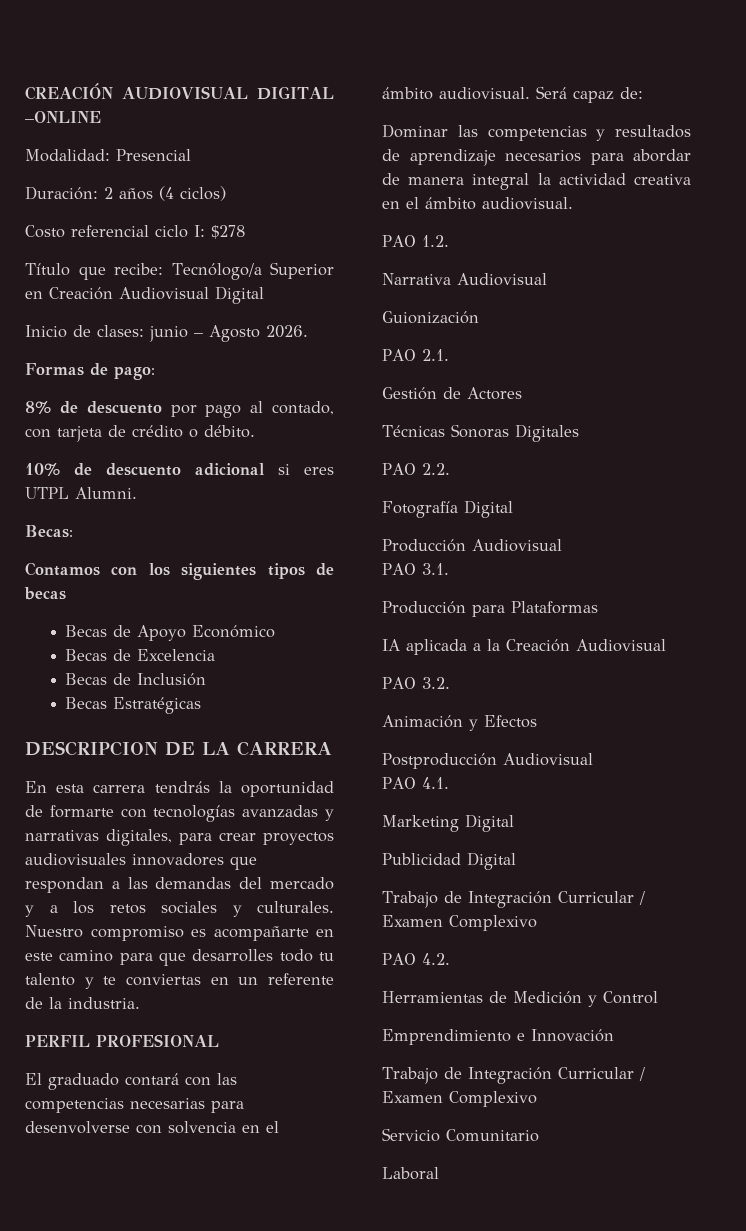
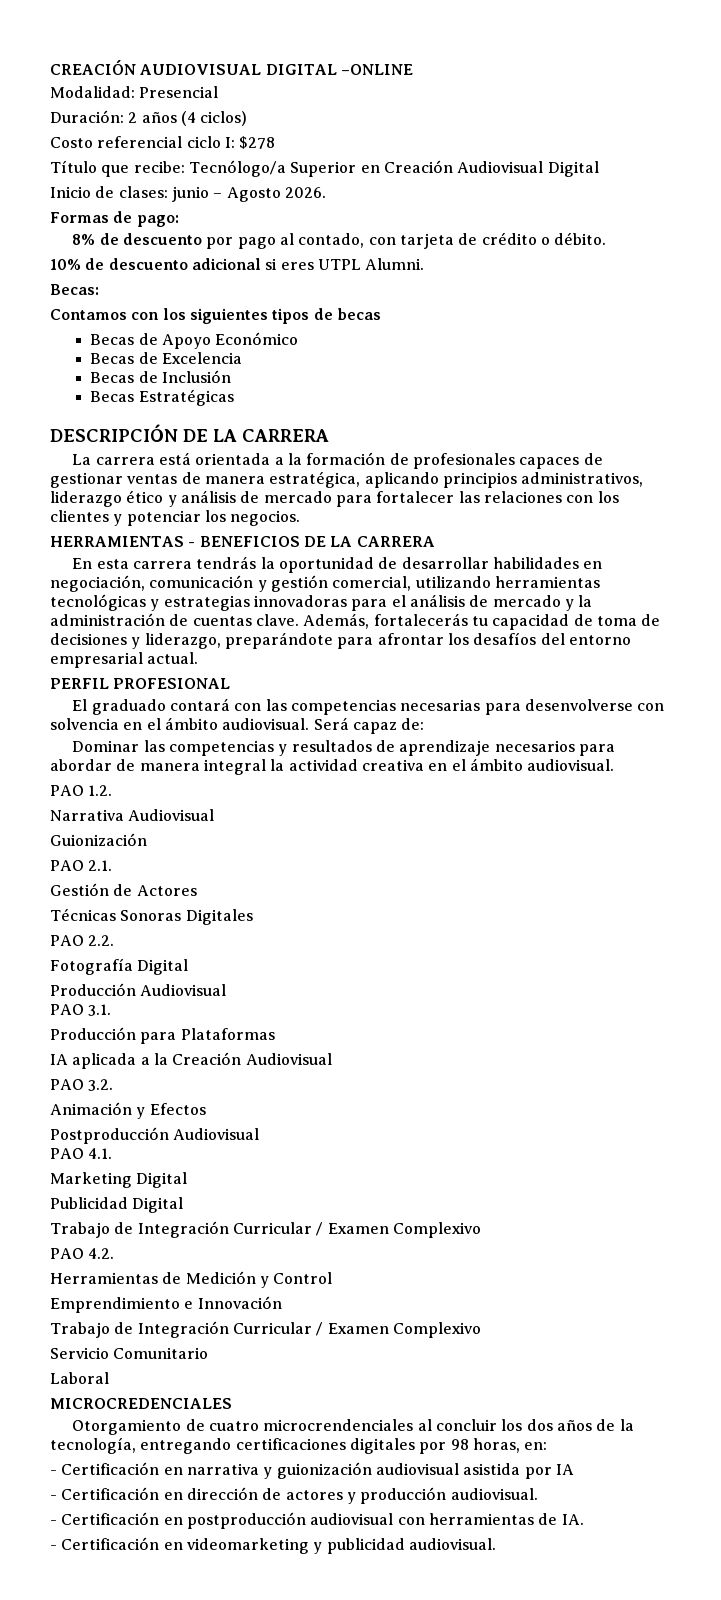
- DESCRIPCION DE LA CARRERA
+ DESCRIPCIÓN DE LA CARRERA
+ La carrera está orientada a la formación de profesionales capaces de gestionar ventas de manera estratégica, aplicando principios administrativos, liderazgo ético y análisis de mercado para fortalecer las relaciones con los clientes y potenciar los negocios.
+ HERRAMIENTAS - BENEFICIOS DE LA CARRERA
- En esta carrera tendrás la oportunidad de formarte con tecnologías avanzadas y narrativas digitales, para crear proyectos audiovisuales innovadores que respondan a las demandas del mercado y a los retos sociales y culturales. Nuestro compromiso es acompañarte en este camino para que desarrolles todo tu talento y te conviertas en un referente de la industria.
+ En esta carrera tendrás la oportunidad de desarrollar habilidades en negociación, comunicación y gestión comercial, utilizando herramientas tecnológicas y estrategias innovadoras para el análisis de mercado y la administración de cuentas clave. Además, fortalecerás tu capacidad de toma de decisiones y liderazgo, preparándote para afrontar los desafíos del entorno empresarial actual.
+ MICROCREDENCIALES
+ Otorgamiento de cuatro microcrendenciales al concluir los dos años de la tecnología, entregando certificaciones digitales por 98 horas, en:
+ - Certificación en narrativa y guionización audiovisual asistida por IA
+ - Certificación en dirección de actores y producción audiovisual.
+ - Certificación en postproducción audiovisual con herramientas de IA.
+ - Certificación en videomarketing y publicidad audiovisual.

